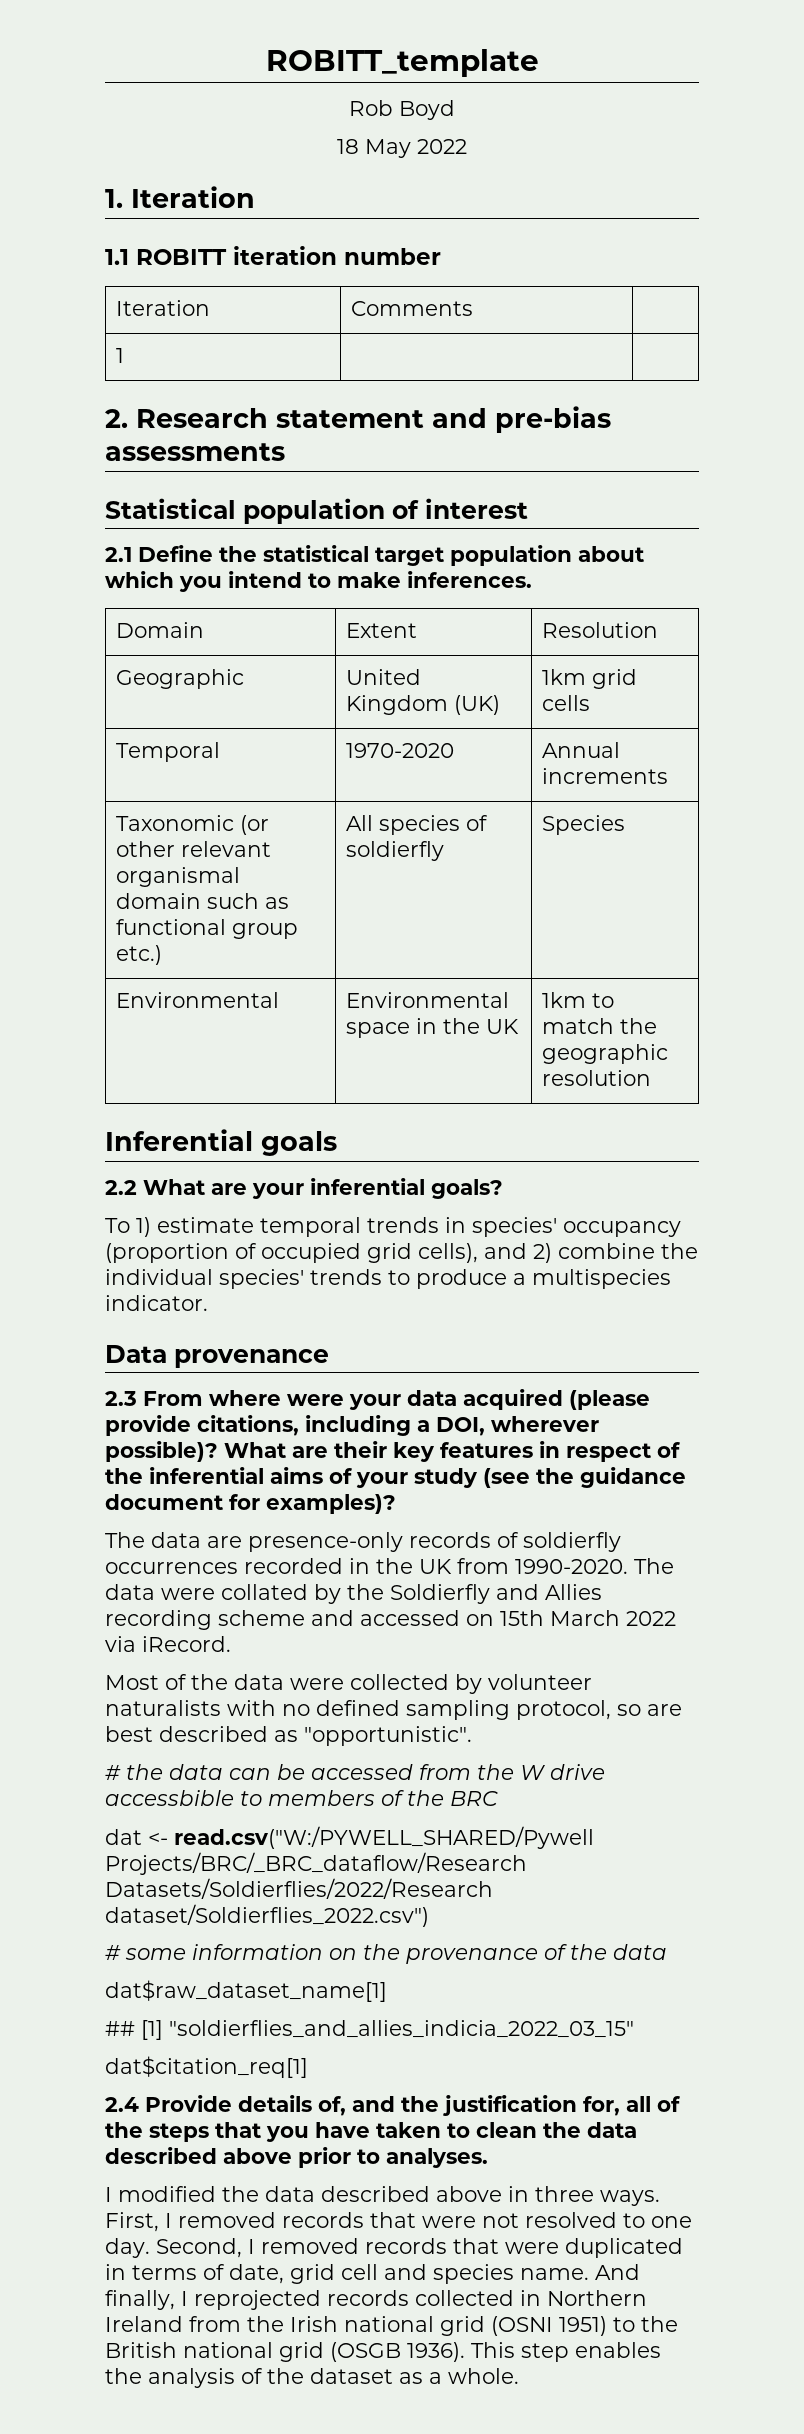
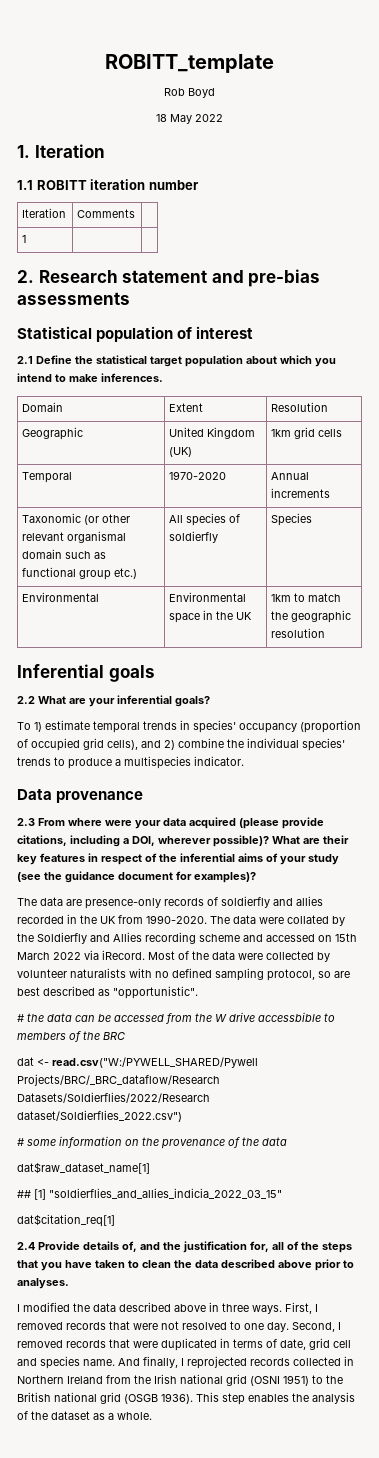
- The data are presence-only records of soldierfly occurrences recorded in the UK from 1990-2020.
+ The data are presence-only records of soldierfly and allies recorded in the UK from 1990-2020.
- The data were collated by the Soldierfly and Allies recording scheme and accessed on 15th March 2022 via iRecord.
- Most of the data were collected by volunteer naturalists with no defined sampling protocol, so are best described as "opportunistic".
+ The data were collated by the Soldierfly and Allies recording scheme and accessed on 15th March 2022 via iRecord. Most of the data were collected by volunteer naturalists with no defined sampling protocol, so are best described as "opportunistic".

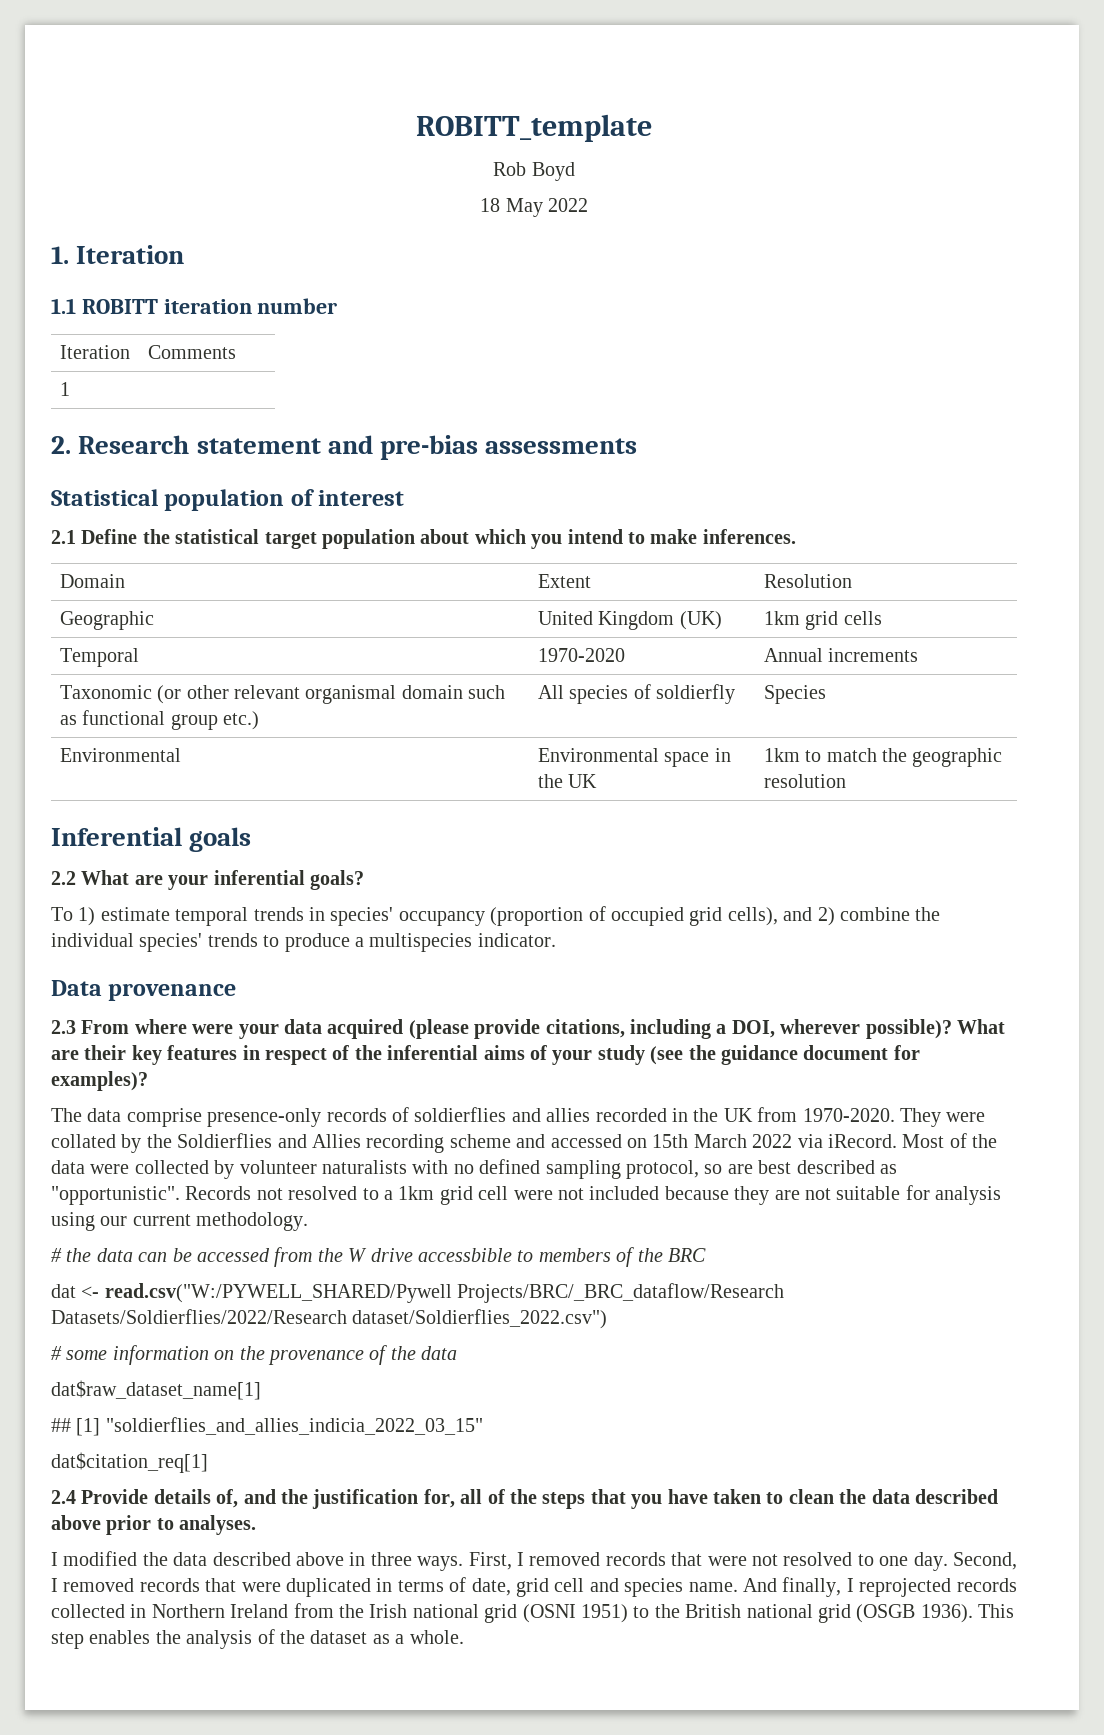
- The data are presence-only records of soldierfly and allies recorded in the UK from 1990-2020. The data were collated by the Soldierfly and Allies recording scheme and accessed on 15th March 2022 via iRecord.
+ The data comprise presence-only records of soldierflies and allies recorded in the UK from 1970-2020. They were collated by the Soldierflies and Allies recording scheme and accessed on 15th March 2022 via iRecord.
+ Records not resolved to a 1km grid cell were not included because they are not suitable for analysis using our current methodology.

